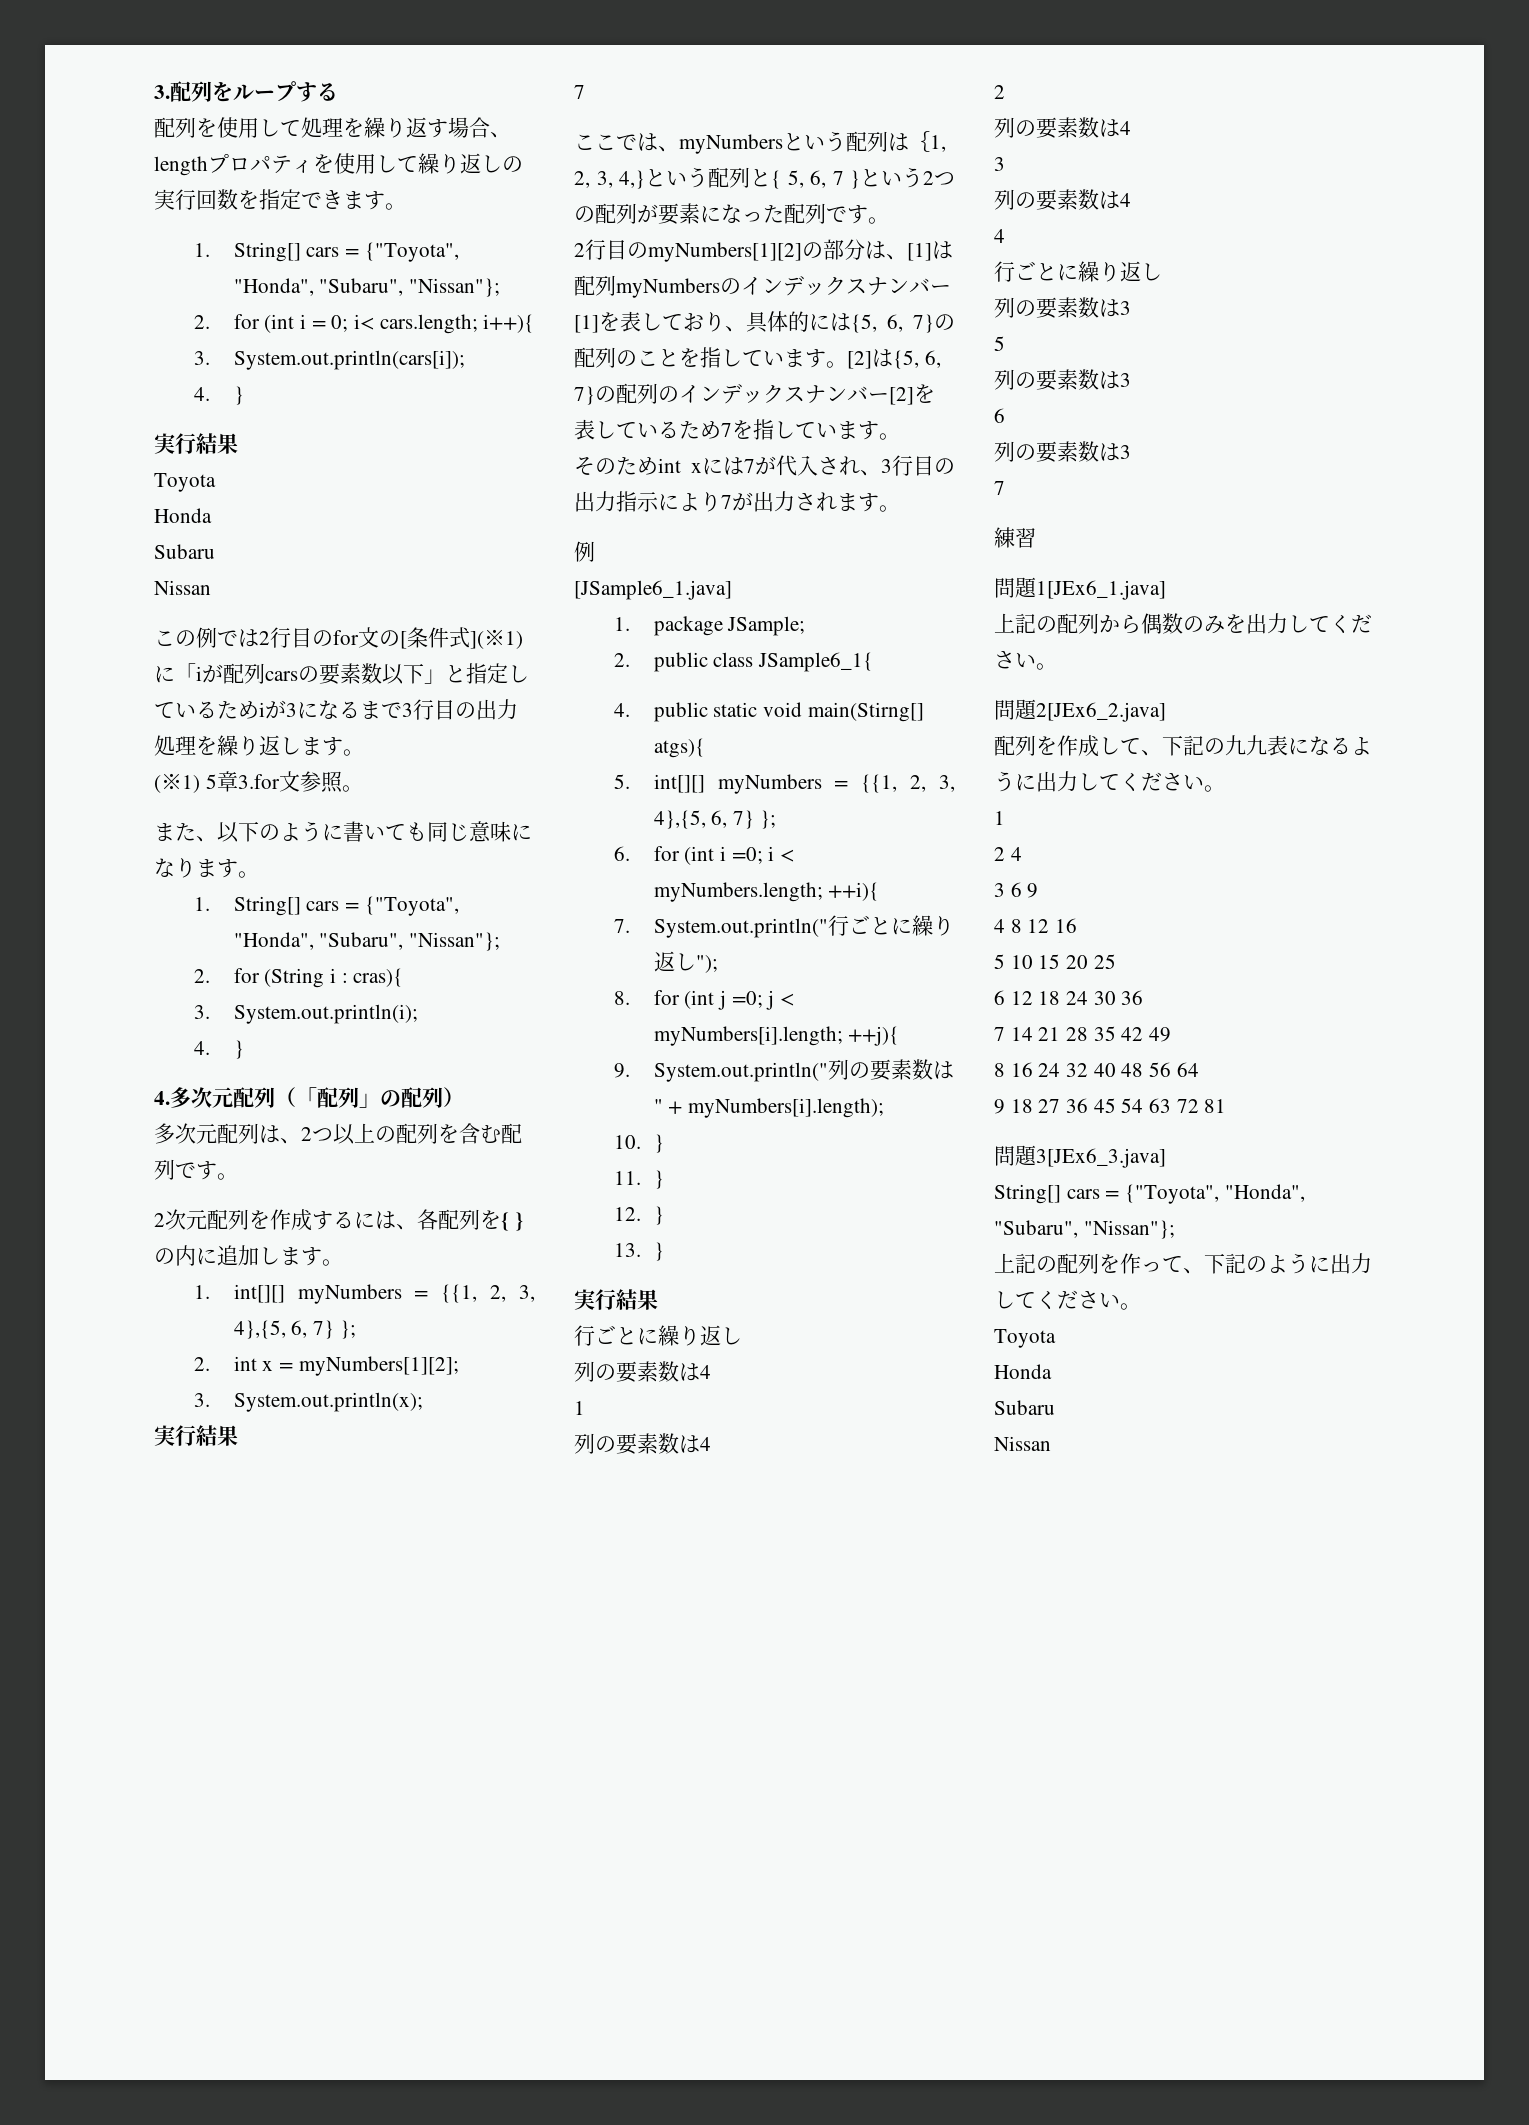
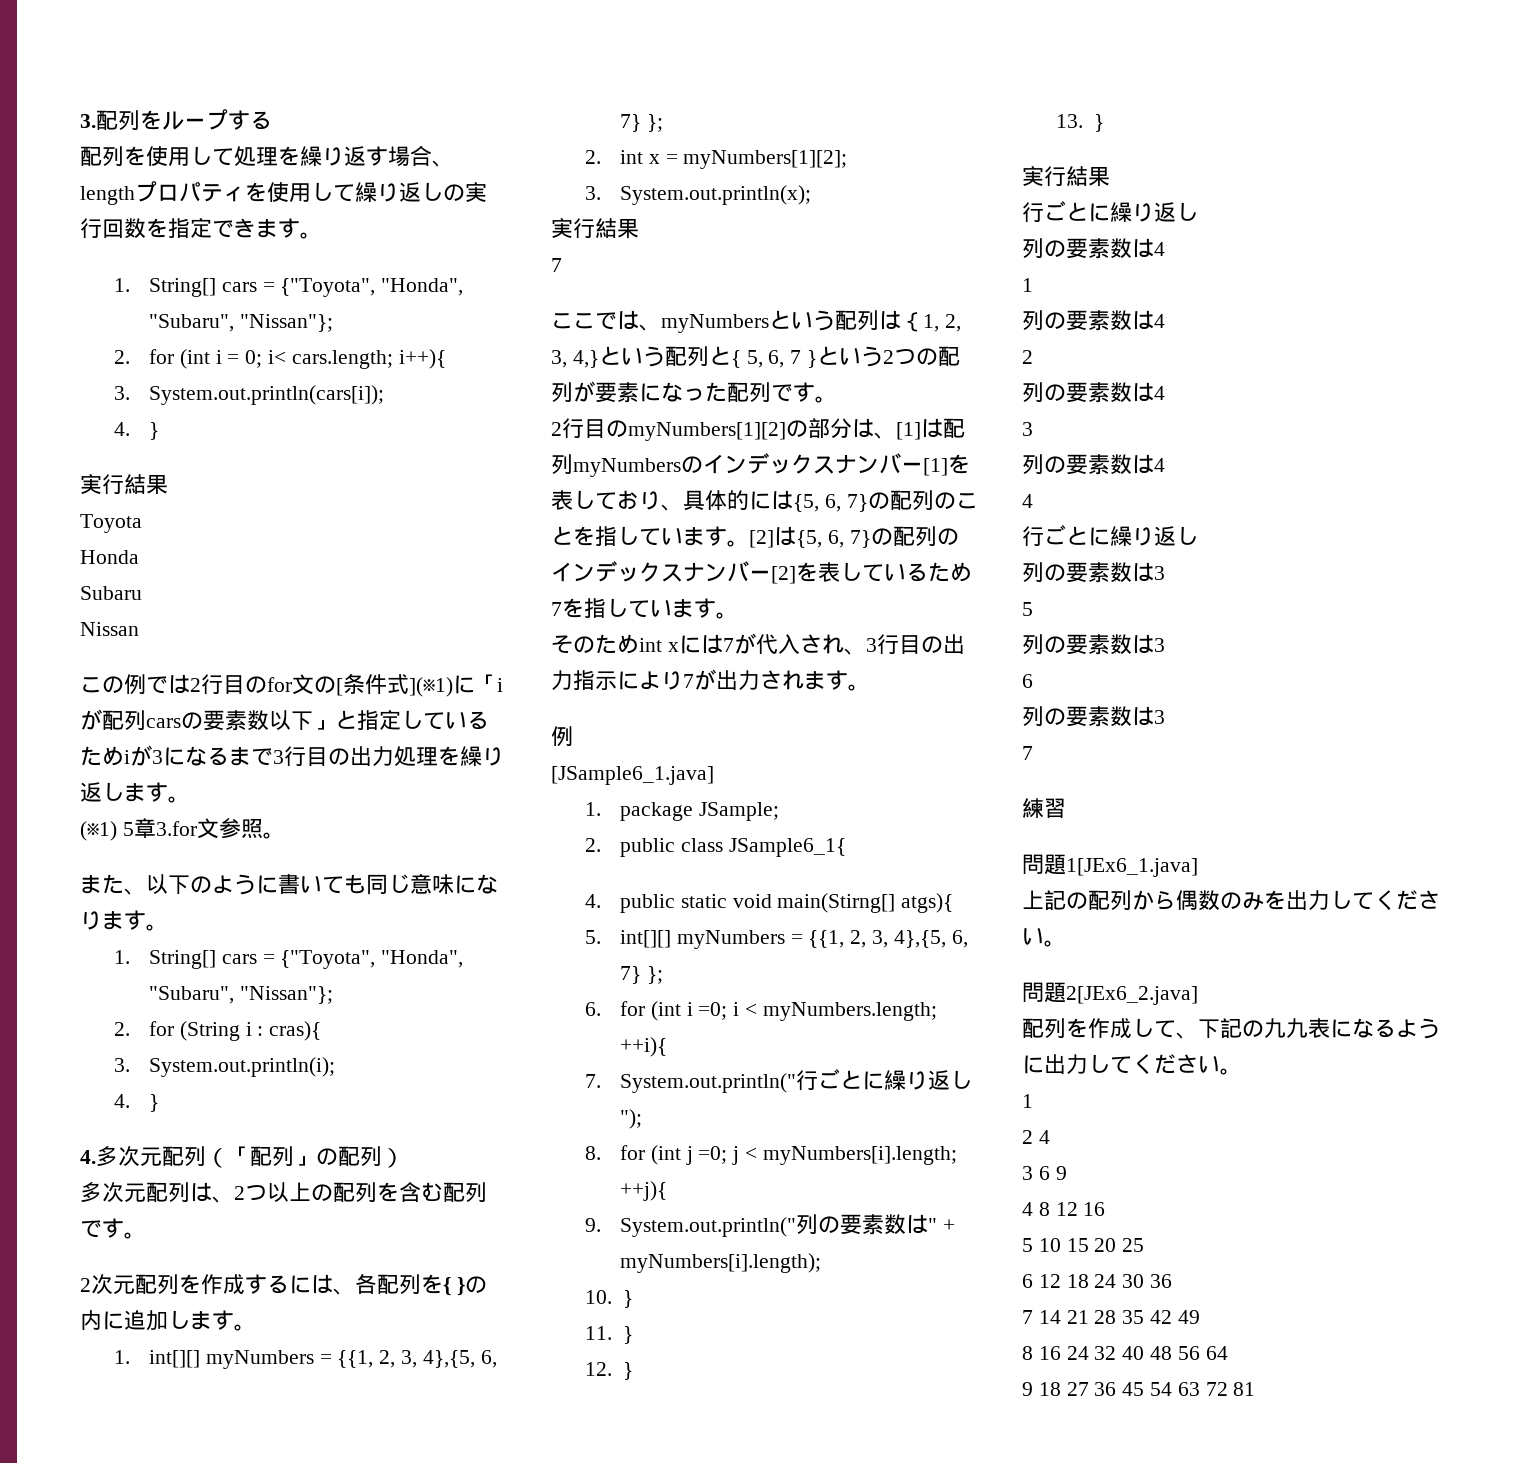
- 問題3[JEx6_3.java]
- String[] cars = {"Toyota", "Honda", "Subaru", "Nissan"};
- 上記の配列を作って、下記のように出力してください。
- Toyota
- Honda
- Subaru
- Nissan

